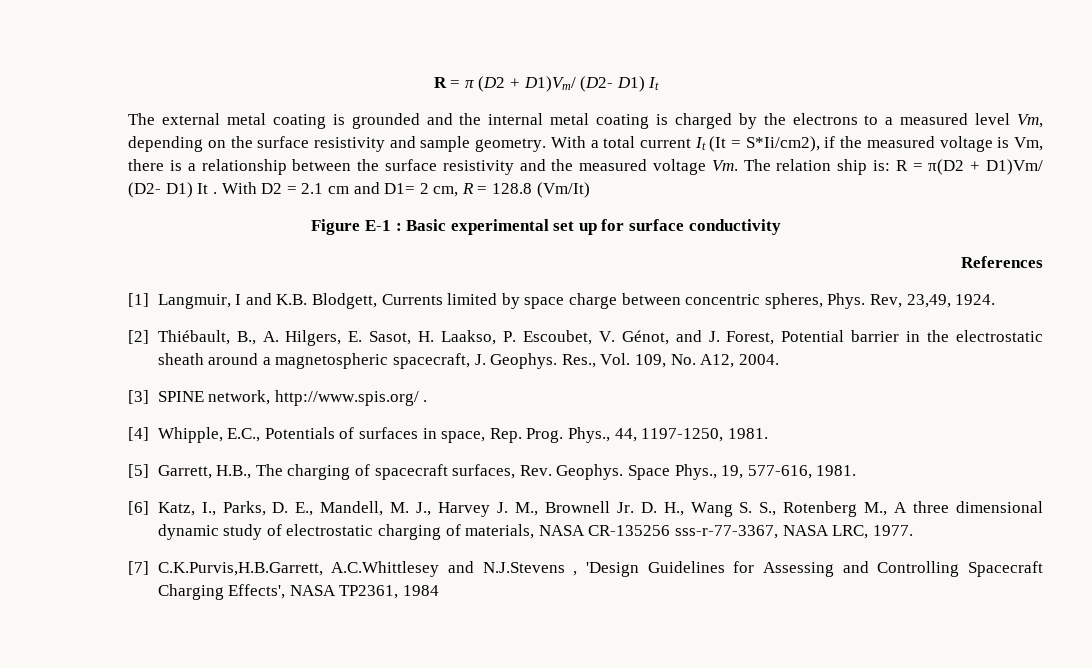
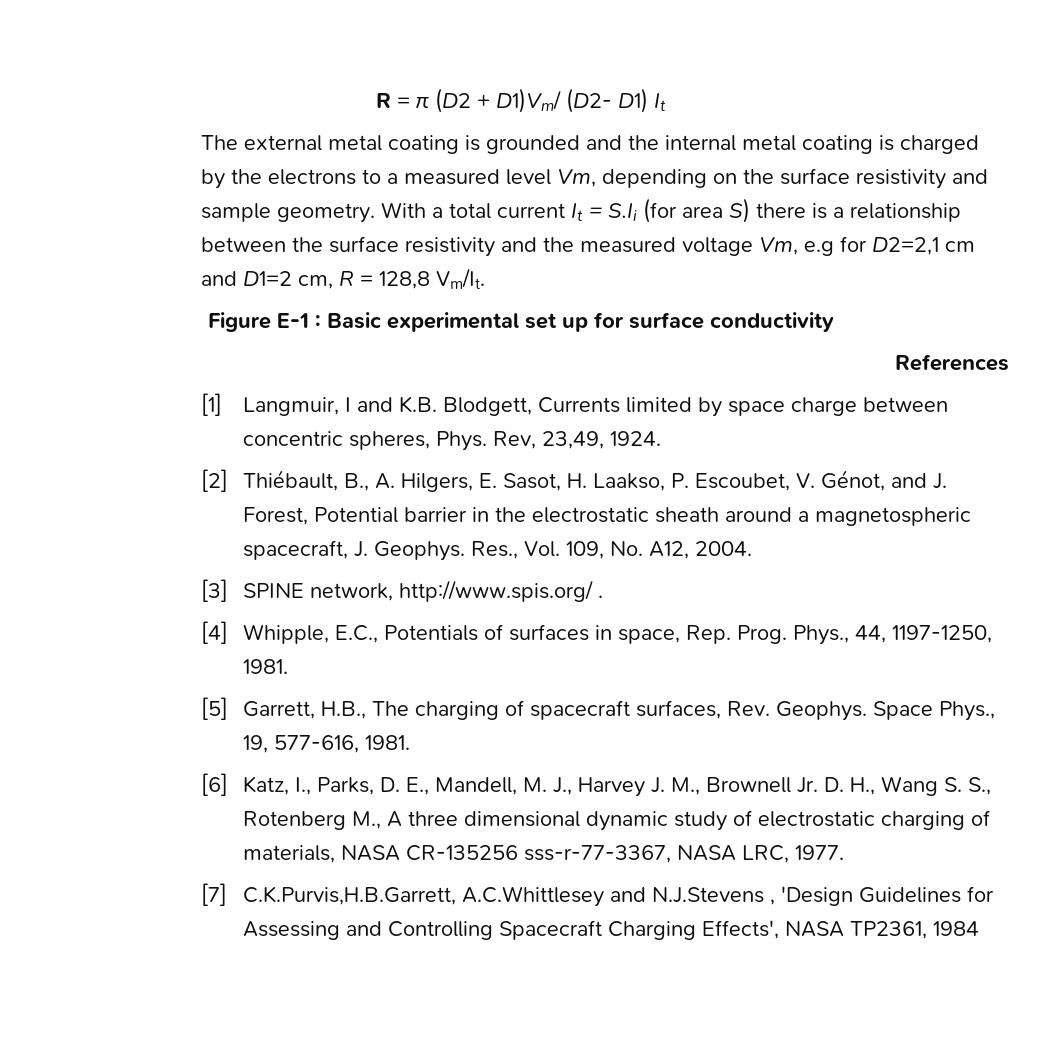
- With a total current It (It = S*Ii/cm2), if the measured voltage is Vm, there is a relationship between the surface resistivity and the measured voltage Vm. The relation ship is: R = π(D2 + D1)Vm/ (D2- D1) It . With D2 = 2.1 cm and D1= 2 cm, R = 128.8 (Vm/It)
+ With a total current It = S.Ii (for area S) there is a relationship between the surface resistivity and the measured voltage Vm, e.g for D2=2,1 cm and D1=2 cm, R = 128,8 Vm/It.

